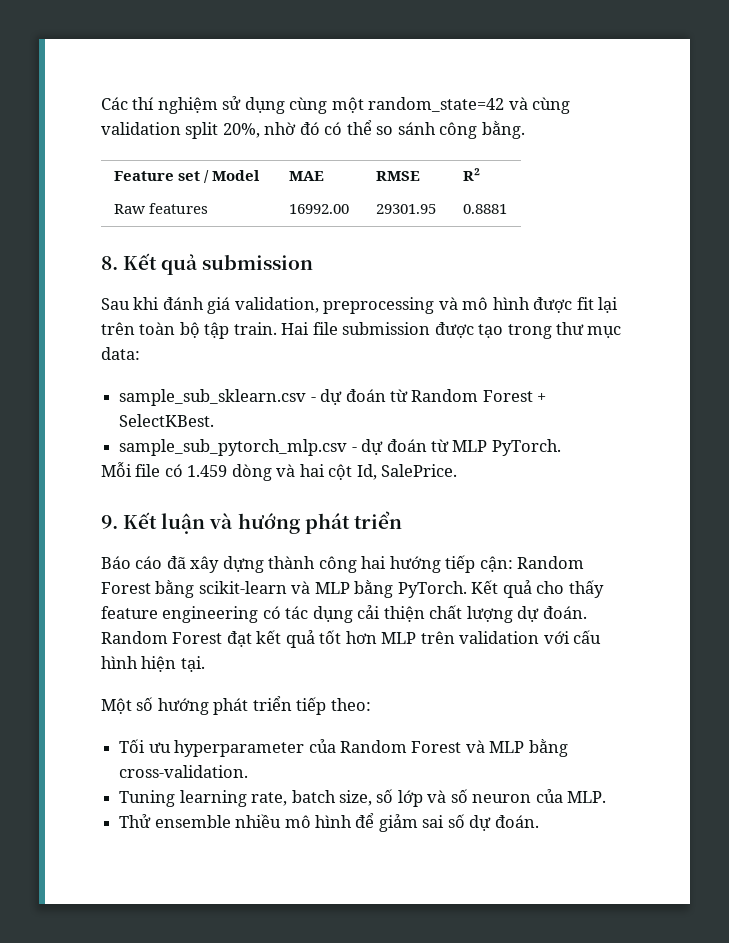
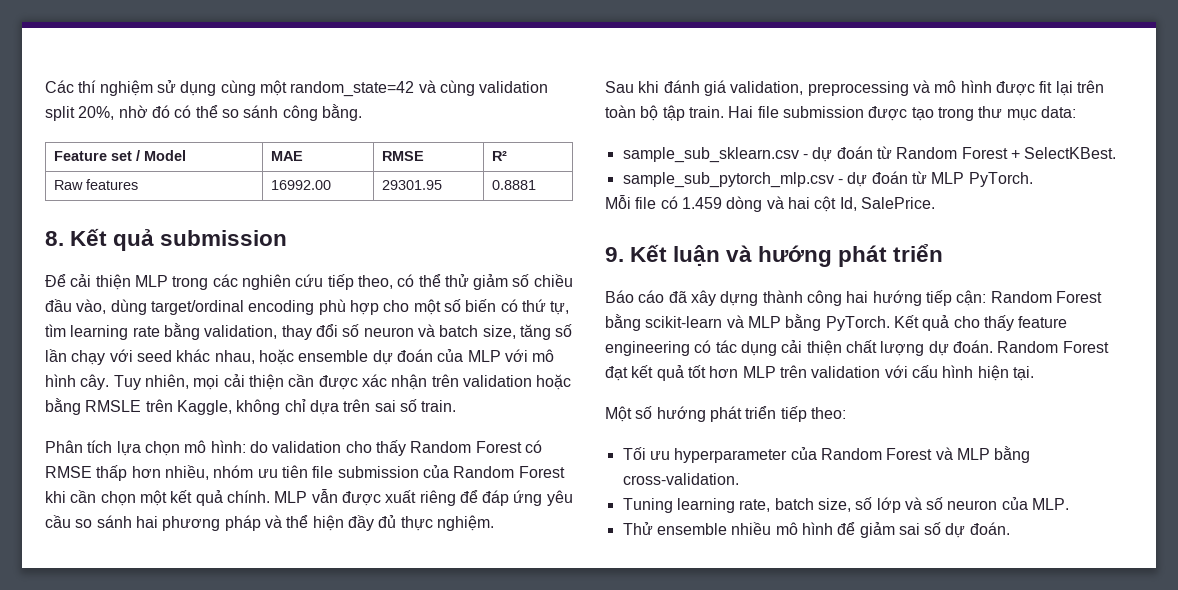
+ Để cải thiện MLP trong các nghiên cứu tiếp theo, có thể thử giảm số chiều đầu vào, dùng target/ordinal encoding phù hợp cho một số biến có thứ tự, tìm learning rate bằng validation, thay đổi số neuron và batch size, tăng số lần chạy với seed khác nhau, hoặc ensemble dự đoán của MLP với mô hình cây. Tuy nhiên, mọi cải thiện cần được xác nhận trên validation hoặc bằng RMSLE trên Kaggle, không chỉ dựa trên sai số train.
+ Phân tích lựa chọn mô hình: do validation cho thấy Random Forest có RMSE thấp hơn nhiều, nhóm ưu tiên file submission của Random Forest khi cần chọn một kết quả chính. MLP vẫn được xuất riêng để đáp ứng yêu cầu so sánh hai phương pháp và thể hiện đầy đủ thực nghiệm.

